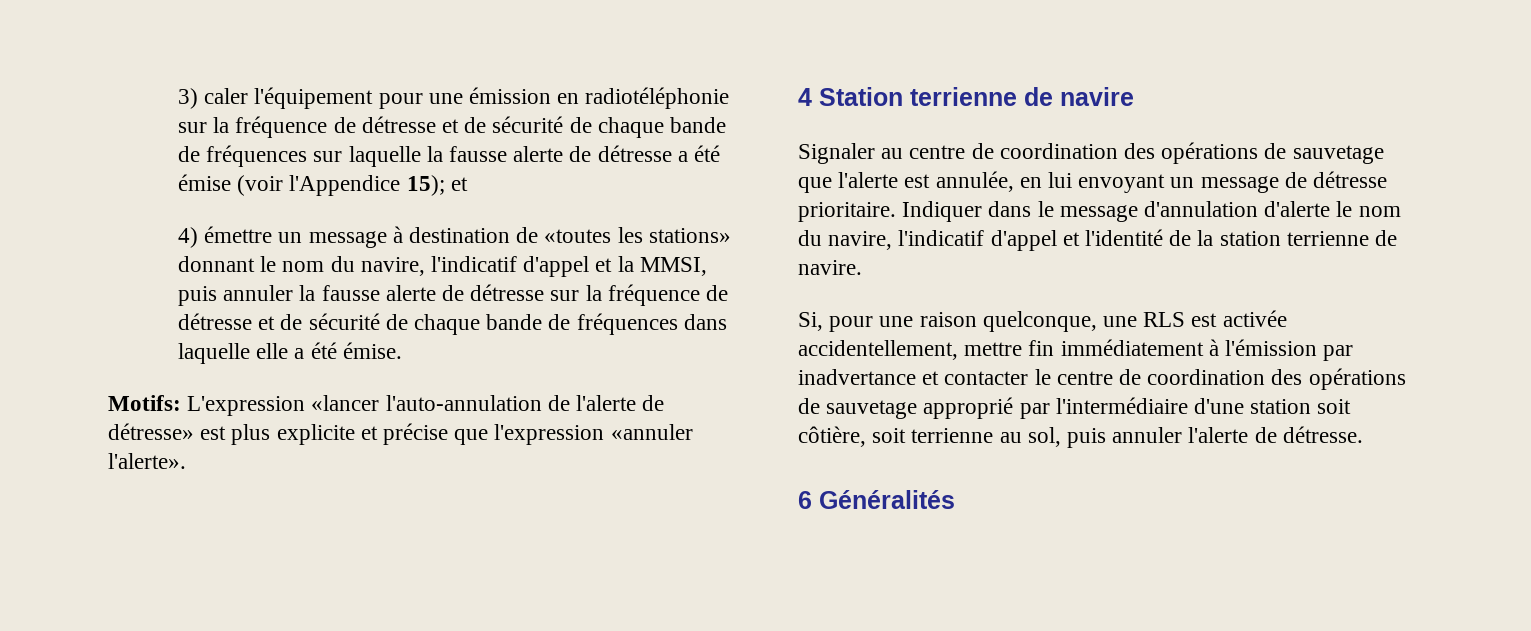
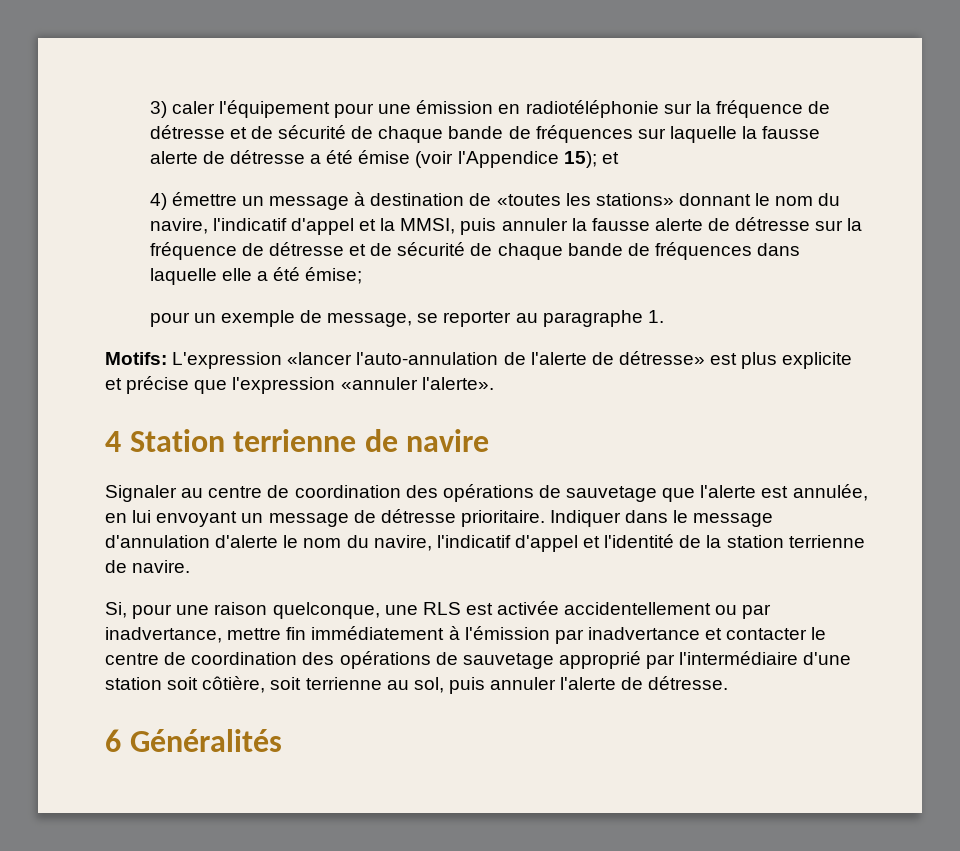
- 4) émettre un message à destination de «toutes les stations» donnant le nom du navire, l'indicatif d'appel et la MMSI, puis annuler la fausse alerte de détresse sur la fréquence de détresse et de sécurité de chaque bande de fréquences dans laquelle elle a été émise.
+ 4) émettre un message à destination de «toutes les stations» donnant le nom du navire, l'indicatif d'appel et la MMSI, puis annuler la fausse alerte de détresse sur la fréquence de détresse et de sécurité de chaque bande de fréquences dans laquelle elle a été émise;
+ pour un exemple de message, se reporter au paragraphe 1.
- Si, pour une raison quelconque, une RLS est activée accidentellement, mettre fin immédiatement à l'émission par inadvertance et contacter le centre de coordination des opérations de sauvetage approprié par l'intermédiaire d'une station soit côtière, soit terrienne au sol, puis annuler l'alerte de détresse.
+ Si, pour une raison quelconque, une RLS est activée accidentellement ou par inadvertance, mettre fin immédiatement à l'émission par inadvertance et contacter le centre de coordination des opérations de sauvetage approprié par l'intermédiaire d'une station soit côtière, soit terrienne au sol, puis annuler l'alerte de détresse.

